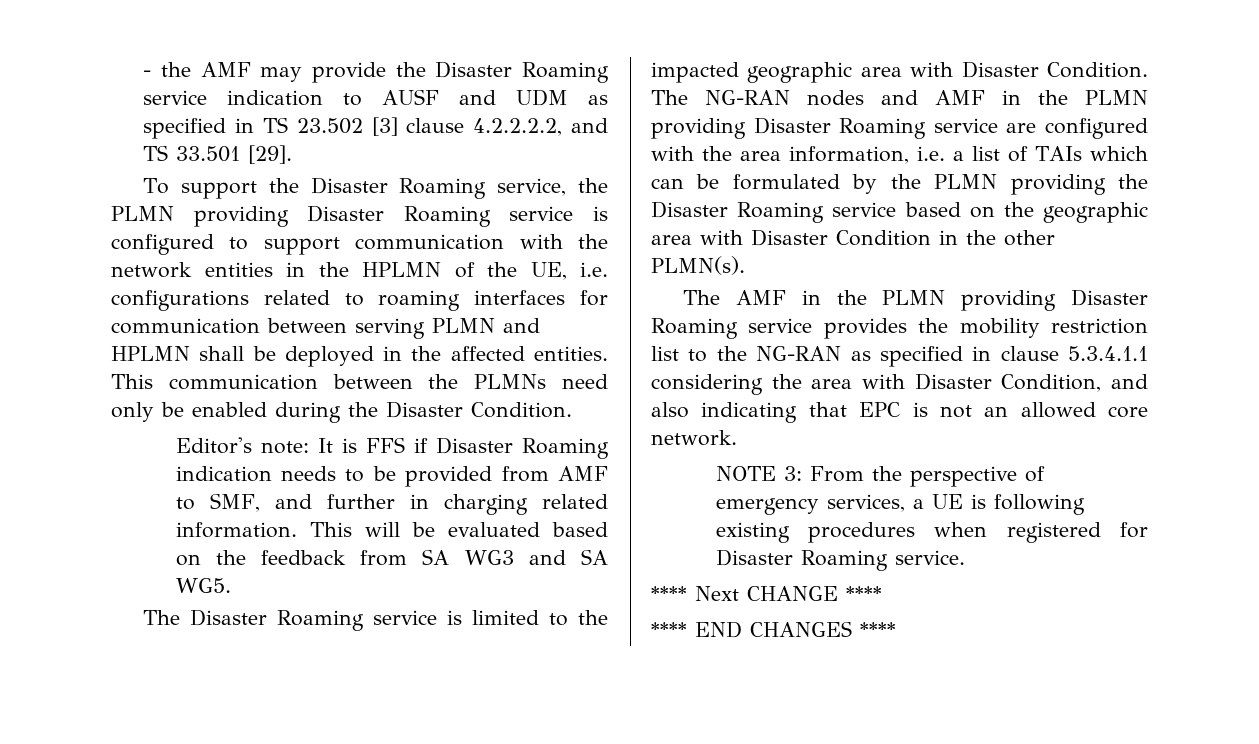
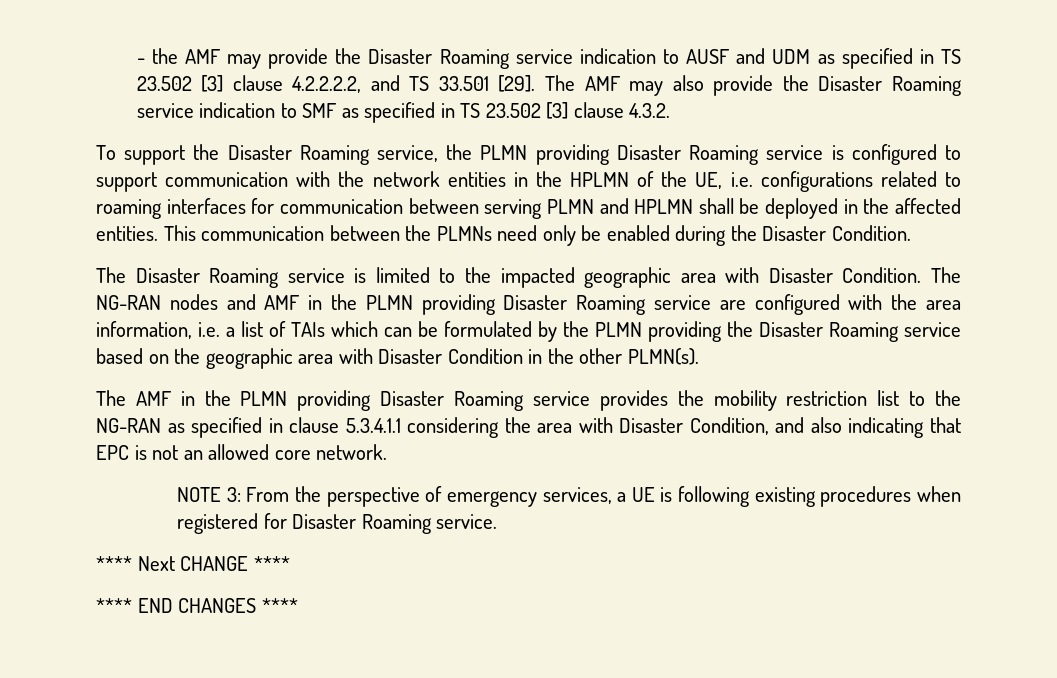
+ The AMF may also provide the Disaster Roaming service indication to SMF as specified in TS 23.502 [3] clause 4.3.2.
- Editor's note: It is FFS if Disaster Roaming indication needs to be provided from AMF to SMF, and further in charging related information. This will be evaluated based on the feedback from SA WG3 and SA WG5.

